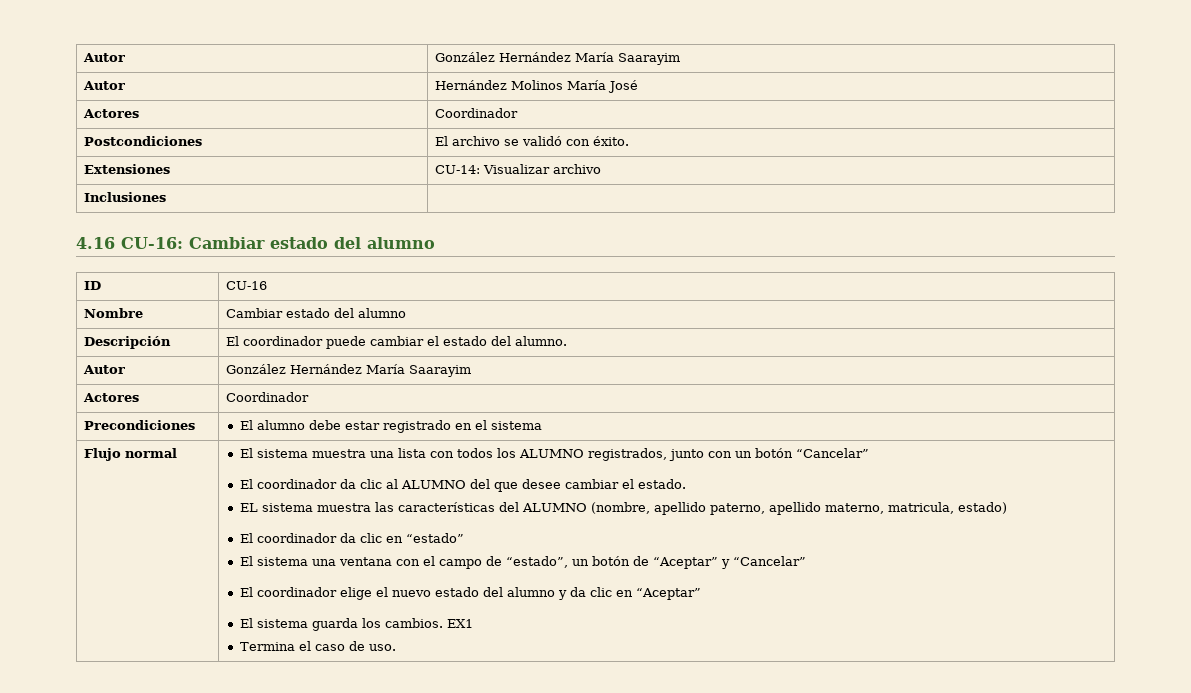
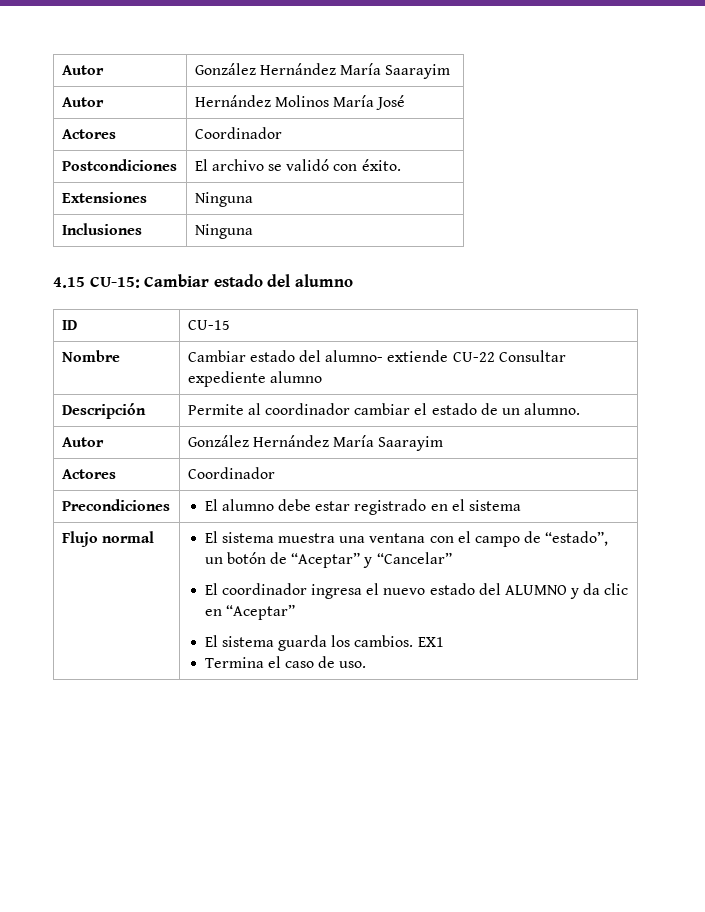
- Extensiones | CU-14: Visualizar archivo
- Inclusiones |
- 4.16 CU-16: Cambiar estado del alumno
+ Extensiones | Ninguna
+ Inclusiones | Ninguna
+ 4.15 CU-15: Cambiar estado del alumno
- ID | CU-16
+ ID | CU-15
- Nombre | Cambiar estado del alumno
+ Nombre | Cambiar estado del alumno- extiende CU-22 Consultar expediente alumno
- Descripción | El coordinador puede cambiar el estado del alumno.
+ Descripción | Permite al coordinador cambiar el estado de un alumno.
- El sistema muestra una lista con todos los ALUMNO registrados, junto con un botón “Cancelar”
- El coordinador da clic al ALUMNO del que desee cambiar el estado.
- EL sistema muestra las características del ALUMNO (nombre, apellido paterno, apellido materno, matricula, estado)
- El coordinador da clic en “estado”
- El sistema una ventana con el campo de “estado”, un botón de “Aceptar” y “Cancelar”
+ El sistema muestra una ventana con el campo de “estado”, un botón de “Aceptar” y “Cancelar”
- El coordinador elige el nuevo estado del alumno y da clic en “Aceptar”
+ El coordinador ingresa el nuevo estado del ALUMNO y da clic en “Aceptar”

